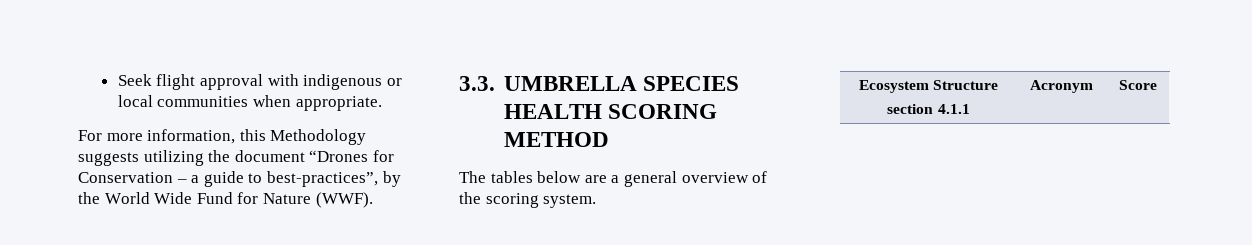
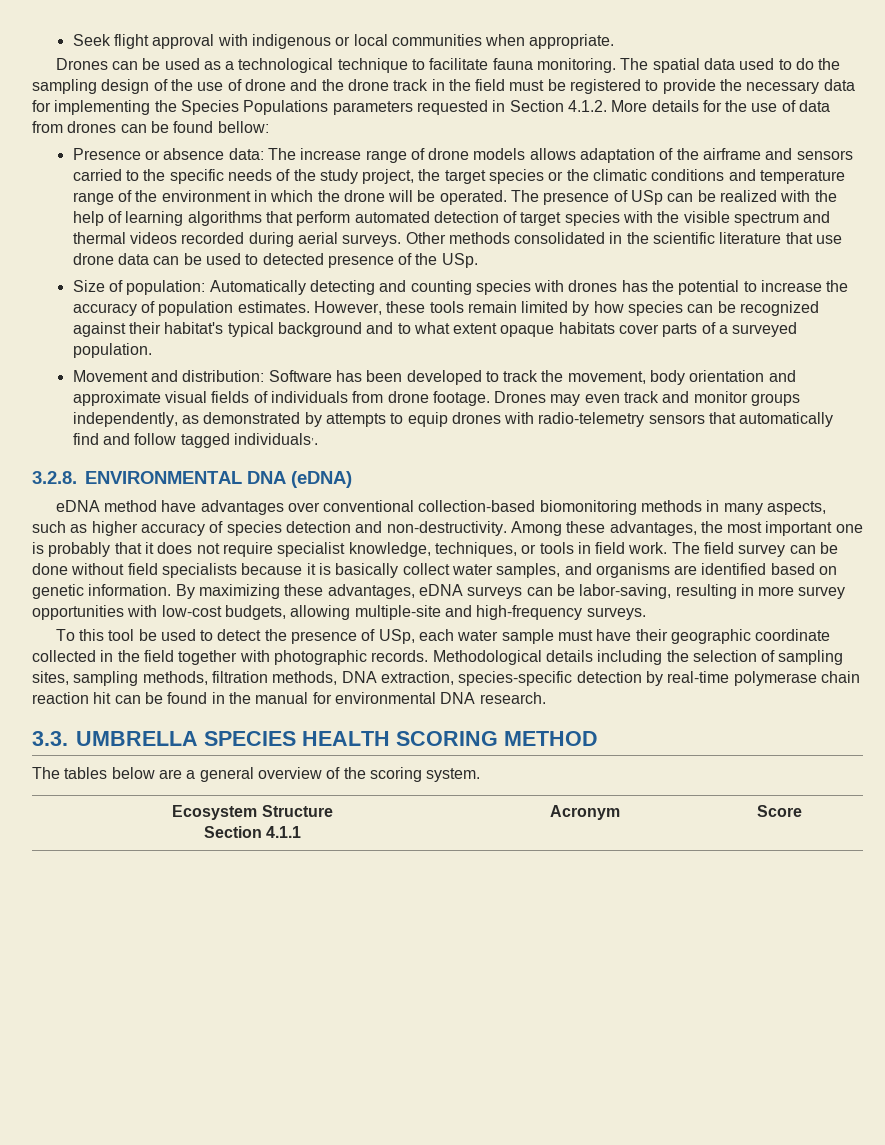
- For more information, this Methodology suggests utilizing the document “Drones for Conservation – a guide to best-practices”, by the World Wide Fund for Nature (WWF).
+ Drones can be used as a technological technique to facilitate fauna monitoring. The spatial data used to do the sampling design of the use of drone and the drone track in the field must be registered to provide the necessary data for implementing the Species Populations parameters requested in Section 4.1.2. More details for the use of data from drones can be found bellow:
+ Presence or absence data: The increase range of drone models allows adaptation of the airframe and sensors carried to the specific needs of the study project, the target species or the climatic conditions and temperature range of the environment in which the drone will be operated. The presence of USp can be realized with the help of learning algorithms that perform automated detection of target species with the visible spectrum and thermal videos recorded during aerial surveys. Other methods consolidated in the scientific literature that use drone data can be used to detected presence of the USp.
+ Size of population: Automatically detecting and counting species with drones has the potential to increase the accuracy of population estimates. However, these tools remain limited by how species can be recognized against their habitat's typical background and to what extent opaque habitats cover parts of a surveyed population.
+ Movement and distribution: Software has been developed to track the movement, body orientation and approximate visual fields of individuals from drone footage. Drones may even track and monitor groups independently, as demonstrated by attempts to equip drones with radio-telemetry sensors that automatically find and follow tagged individuals,.
+ 3.2.8. ENVIRONMENTAL DNA (eDNA)
+ eDNA method have advantages over conventional collection-based biomonitoring methods in many aspects, such as higher accuracy of species detection and non-destructivity. Among these advantages, the most important one is probably that it does not require specialist knowledge, techniques, or tools in field work. The field survey can be done without field specialists because it is basically collect water samples, and organisms are identified based on genetic information. By maximizing these advantages, eDNA surveys can be labor-saving, resulting in more survey opportunities with low-cost budgets, allowing multiple-site and high-frequency surveys.
+ To this tool be used to detect the presence of USp, each water sample must have their geographic coordinate collected in the field together with photographic records. Methodological details including the selection of sampling sites, sampling methods, filtration methods, DNA extraction, species-specific detection by real-time polymerase chain reaction hit can be found in the manual for environmental DNA research.
  Ecosystem Structure
- section 4.1.1 | Acronym | Score
+ Section 4.1.1 | Acronym | Score

